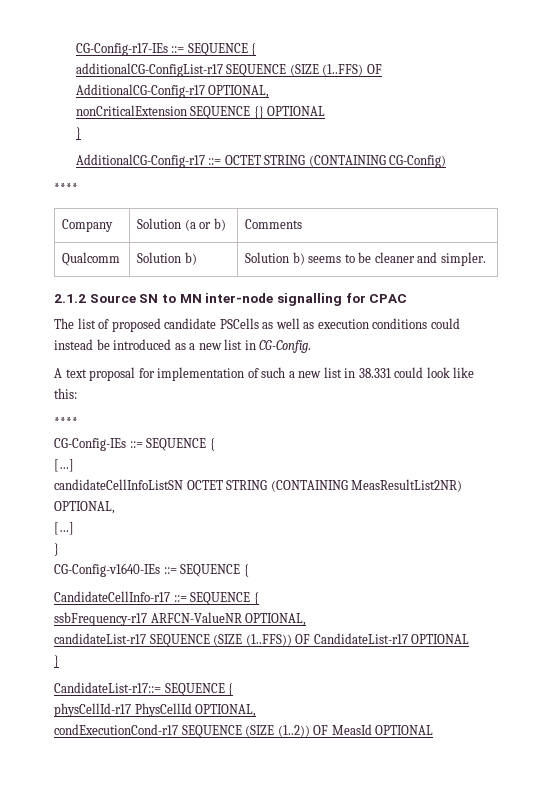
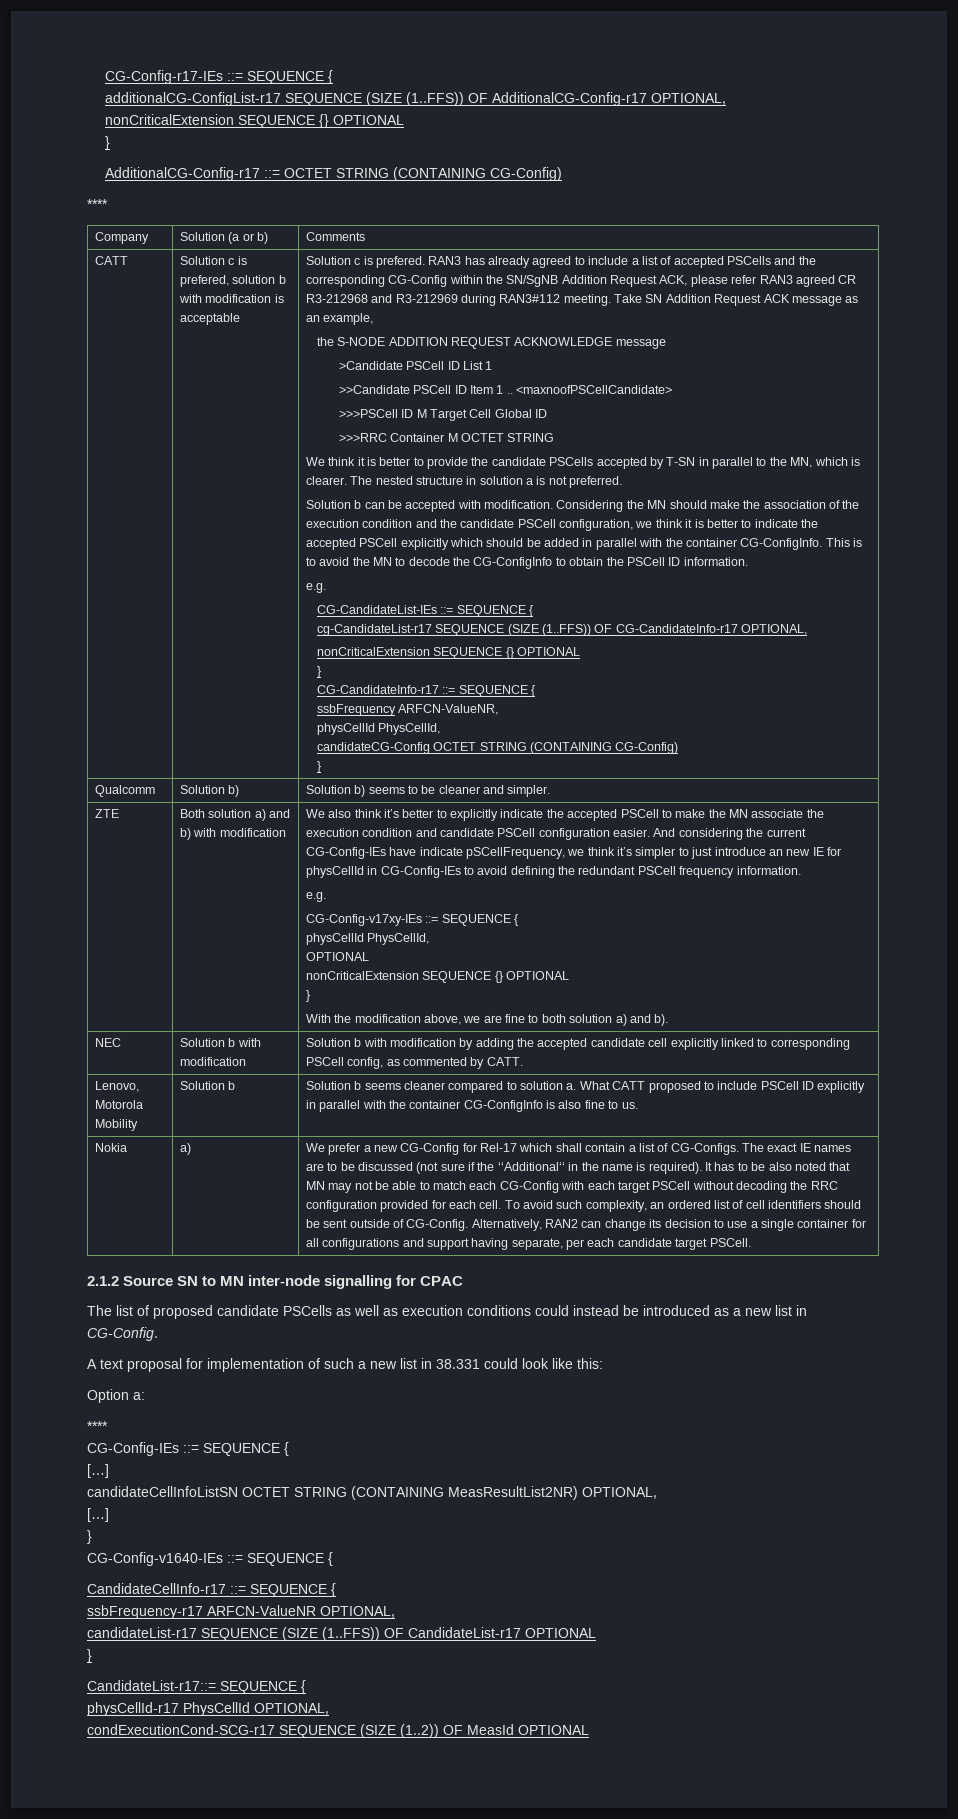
- additionalCG-ConfigList-r17 SEQUENCE (SIZE (1..FFS) OF AdditionalCG-Config-r17 OPTIONAL,
+ additionalCG-ConfigList-r17 SEQUENCE (SIZE (1..FFS)) OF AdditionalCG-Config-r17 OPTIONAL,
+ CATT | Solution c is prefered, solution b with modification is acceptable | Solution c is prefered. RAN3 has already agreed to include a list of accepted PSCells and the corresponding CG-Config within the SN/SgNB Addition Request ACK, please refer RAN3 agreed CR R3-212968 and R3-212969 during RAN3#112 meeting. Take SN Addition Request ACK message as an example,
+ the S-NODE ADDITION REQUEST ACKNOWLEDGE message
+ >Candidate PSCell ID List 1
+ >>Candidate PSCell ID Item 1 .. <maxnoofPSCellCandidate>
+ >>>PSCell ID M Target Cell Global ID
+ >>>RRC Container M OCTET STRING
+ We think it is better to provide the candidate PSCells accepted by T-SN in parallel to the MN, which is clearer. The nested structure in solution a is not preferred.
+ Solution b can be accepted with modification. Considering the MN should make the association of the execution condition and the candidate PSCell configuration, we think it is better to indicate the accepted PSCell explicitly which should be added in parallel with the container CG-ConfigInfo. This is to avoid the MN to decode the CG-ConfigInfo to obtain the PSCell ID information.
+ e.g.
+ CG-CandidateList-IEs ::= SEQUENCE {
+ cg-CandidateList-r17 SEQUENCE (SIZE (1..FFS)) OF CG-CandidateInfo-r17 OPTIONAL,
+ nonCriticalExtension SEQUENCE {} OPTIONAL
+ }
+ CG-CandidateInfo-r17 ::= SEQUENCE {
+ ssbFrequency ARFCN-ValueNR,
+ physCellId PhysCellId,
+ candidateCG-Config OCTET STRING (CONTAINING CG-Config)
+ }
+ ZTE | Both solution a) and b) with modification | We also think it’s better to explicitly indicate the accepted PSCell to make the MN associate the execution condition and candidate PSCell configuration easier. And considering the current CG-Config-IEs have indicate pSCellFrequency, we think it’s simpler to just introduce an new IE for physCellId in CG-Config-IEs to avoid defining the redundant PSCell frequency information.
+ e.g.
+ CG-Config-v17xy-IEs ::= SEQUENCE {
+ physCellId PhysCellId,
+ OPTIONAL
+ nonCriticalExtension SEQUENCE {} OPTIONAL
+ }
+ With the modification above, we are fine to both solution a) and b).
+ NEC | Solution b with modification | Solution b with modification by adding the accepted candidate cell explicitly linked to corresponding PSCell config, as commented by CATT.
+ Lenovo, Motorola Mobility | Solution b | Solution b seems cleaner compared to solution a. What CATT proposed to include PSCell ID explicitly in parallel with the container CG-ConfigInfo is also fine to us.
+ Nokia | a) | We prefer a new CG-Config for Rel-17 which shall contain a list of CG-Configs. The exact IE names are to be discussed (not sure if the ‘‘Additional‘‘ in the name is required). It has to be also noted that MN may not be able to match each CG-Config with each target PSCell without decoding the RRC configuration provided for each cell. To avoid such complexity, an ordered list of cell identifiers should be sent outside of CG-Config. Alternatively, RAN2 can change its decision to use a single container for all configurations and support having separate, per each candidate target PSCell.
+ Option a:
- condExecutionCond-r17 SEQUENCE (SIZE (1..2)) OF MeasId OPTIONAL
+ condExecutionCond-SCG-r17 SEQUENCE (SIZE (1..2)) OF MeasId OPTIONAL

